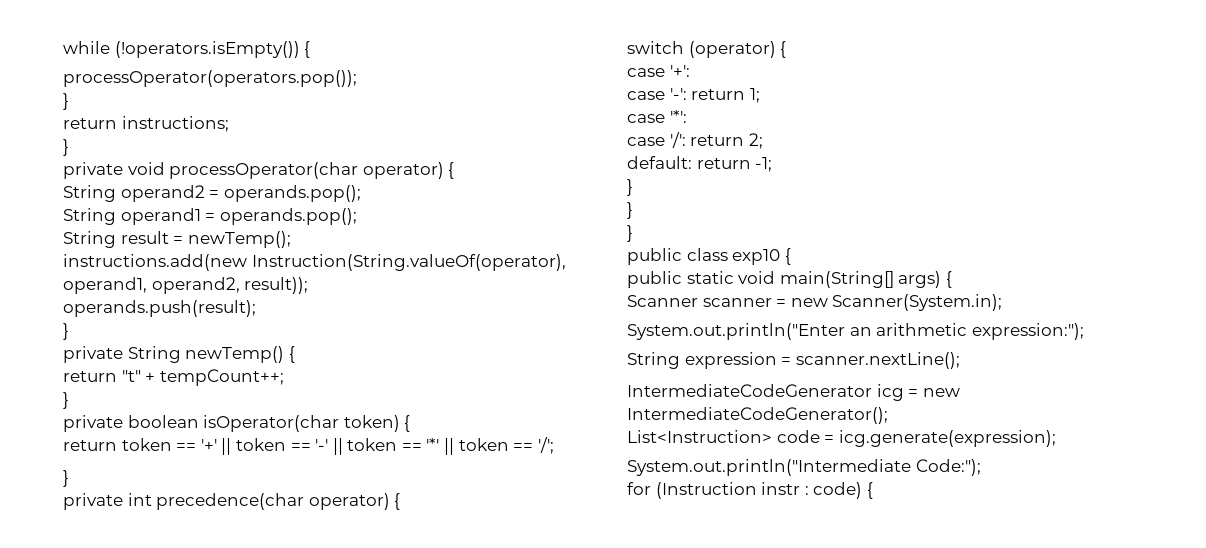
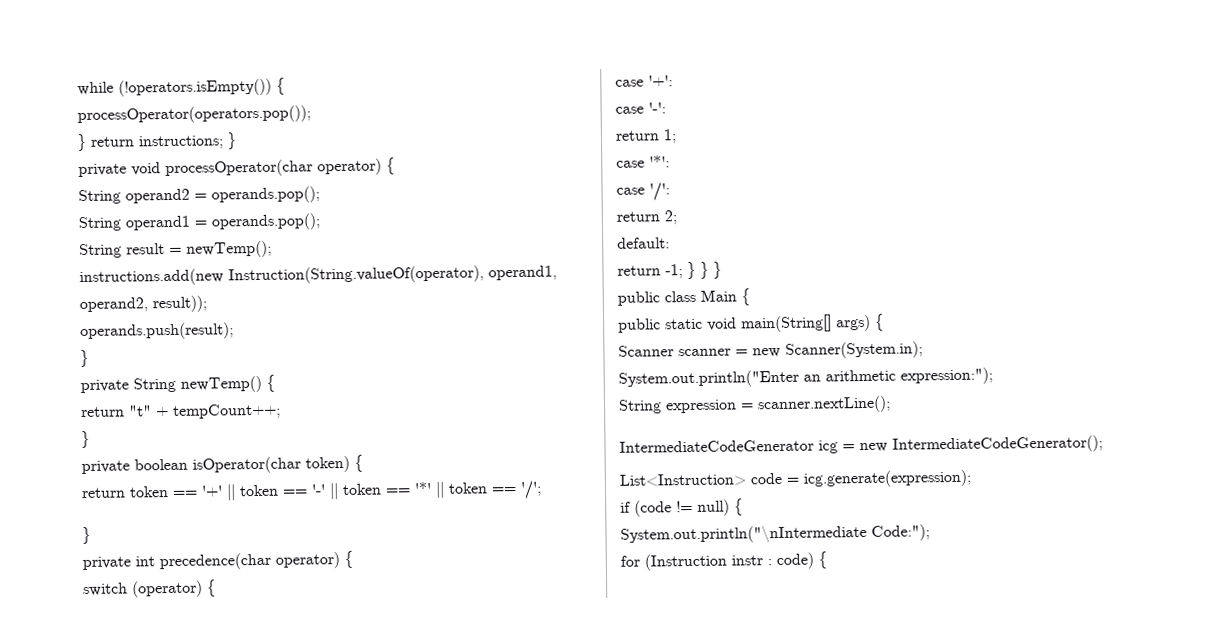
  processOperator(operators.pop());
- }
- return instructions;
- }
+ } return instructions; }
- case '-': return 1;
+ case '-':
+ return 1;
- case '/': return 2;
+ case '/':
+ return 2;
- default: return -1;
- }
- }
- }
+ default:
+ return -1; } } }
- public class exp10 {
+ public class Main {
- System.out.println("Intermediate Code:");
+ if (code != null) {
+ System.out.println("\nIntermediate Code:");

